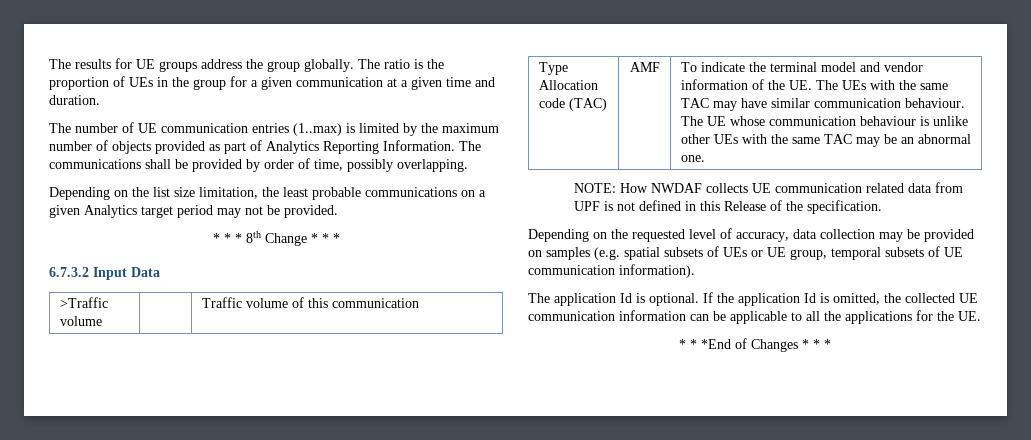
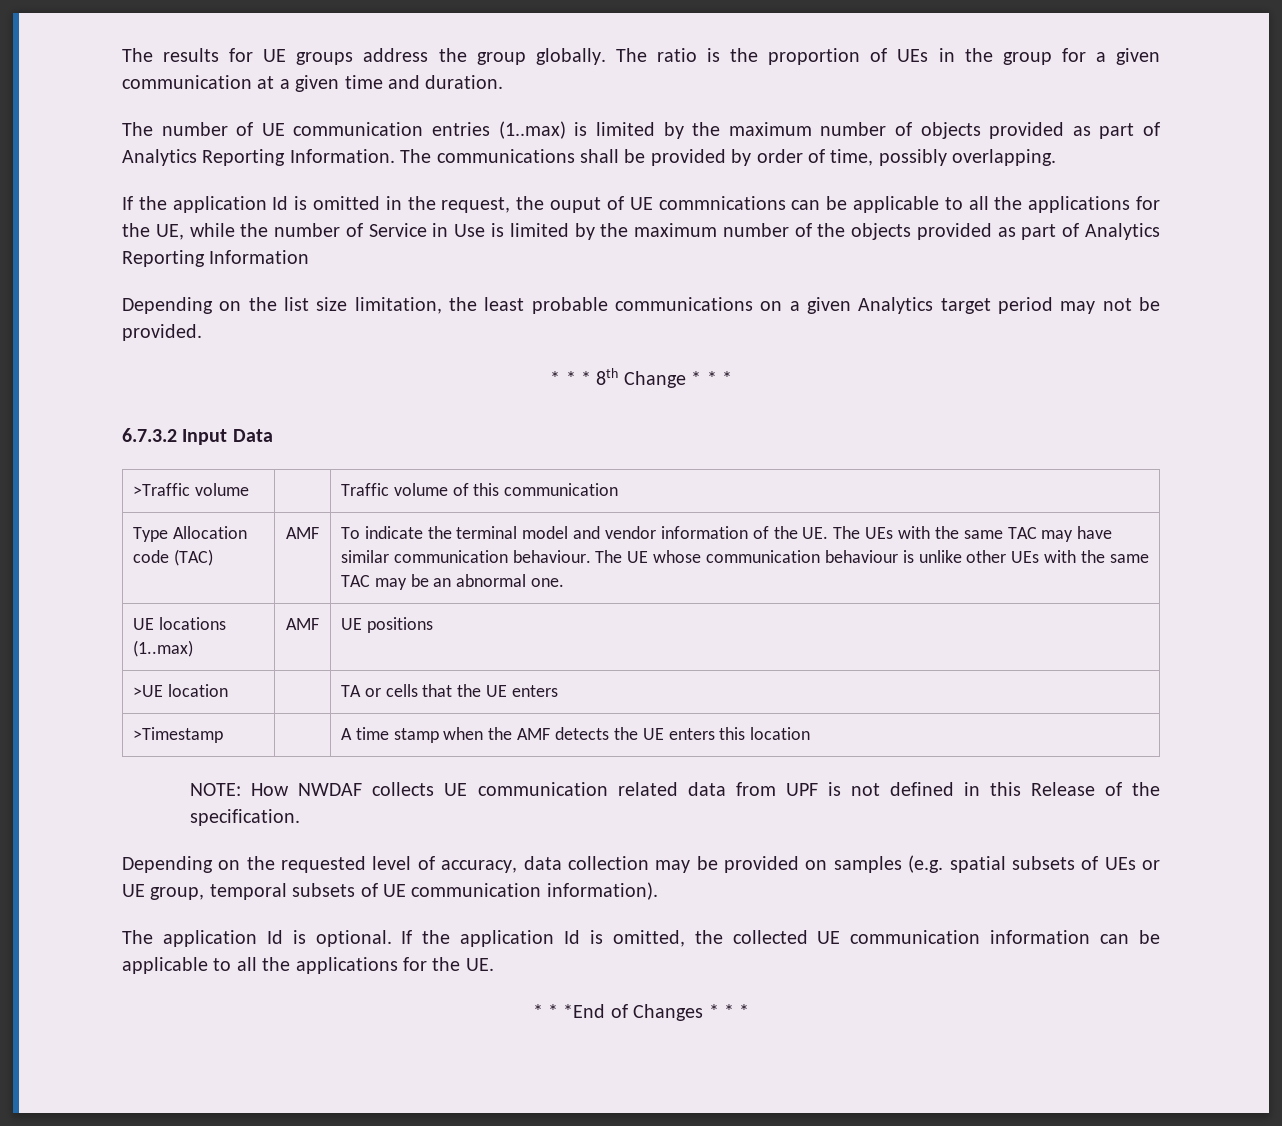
+ If the application Id is omitted in the request, the ouput of UE commnications can be applicable to all the applications for the UE, while the number of Service in Use is limited by the maximum number of the objects provided as part of Analytics Reporting Information
+ UE locations (1..max) | AMF | UE positions
+ >UE location | | TA or cells that the UE enters
+ >Timestamp | | A time stamp when the AMF detects the UE enters this location

